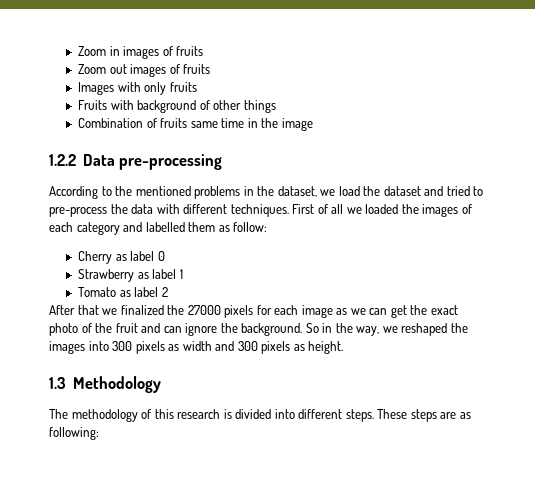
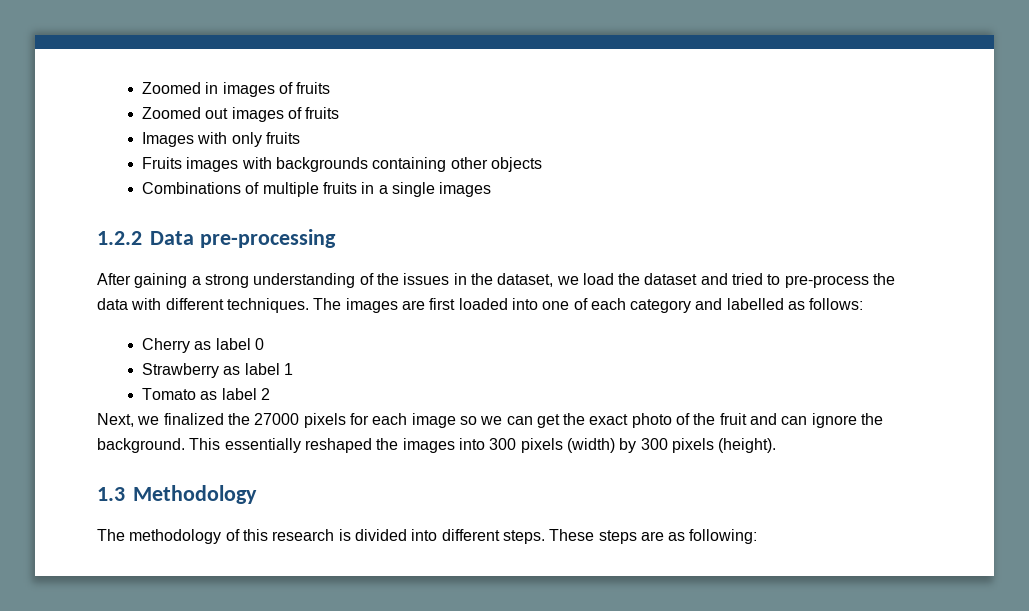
- Zoom in images of fruits
+ Zoomed in images of fruits
- Zoom out images of fruits
+ Zoomed out images of fruits
- Fruits with background of other things
- Combination of fruits same time in the image
+ Fruits images with backgrounds containing other objects
+ Combinations of multiple fruits in a single images
  1.2.2 Data pre-processing
- According to the mentioned problems in the dataset, we load the dataset and tried to pre-process the data with different techniques.
+ After gaining a strong understanding of the issues in the dataset, we load the dataset and tried to pre-process the data with different techniques.
- First of all we loaded the images of each category and labelled them as follow:
+ The images are first loaded into one of each category and labelled as follows:
- After that we finalized the 27000 pixels for each image as we can get the exact photo of the fruit and can ignore the background.
+ Next, we finalized the 27000 pixels for each image so we can get the exact photo of the fruit and can ignore the background.
- So in the way, we reshaped the images into 300 pixels as width and 300 pixels as height.
+ This essentially reshaped the images into 300 pixels (width) by 300 pixels (height).

